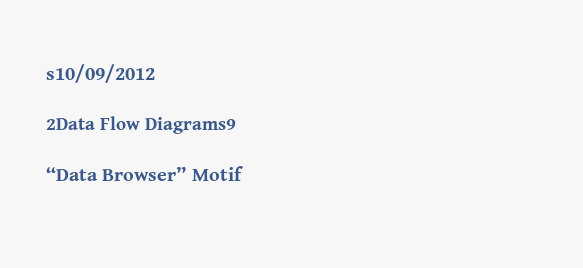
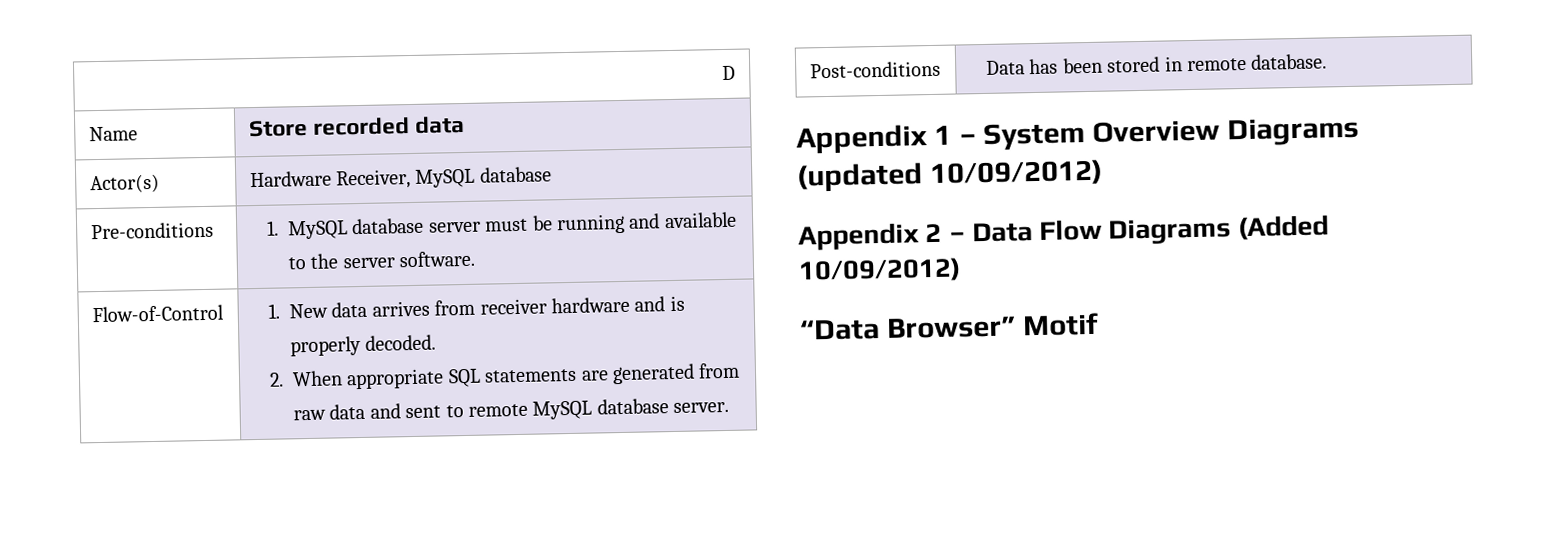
- s10/09/2012
- 2Data Flow Diagrams9
+ D
+ Name | Store recorded data
+ Actor(s) | Hardware Receiver, MySQL database
+ Pre-conditions | 1. MySQL database server must be running and available to the server software.
+ Flow-of-Control | 1. New data arrives from receiver hardware and is properly decoded.
+ 2. When appropriate SQL statements are generated from raw data and sent to remote MySQL database server.
+ Post-conditions | Data has been stored in remote database.
+ Appendix 1 – System Overview Diagrams (updated 10/09/2012)
+ Appendix 2 – Data Flow Diagrams (Added 10/09/2012)

